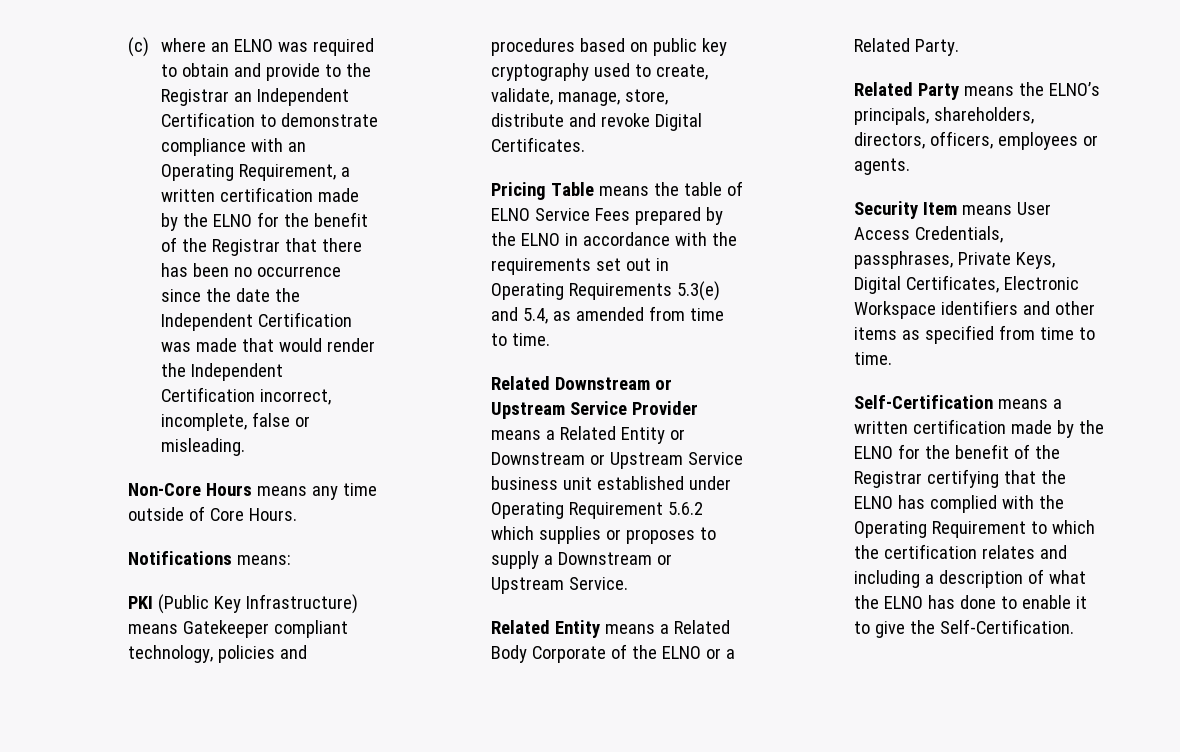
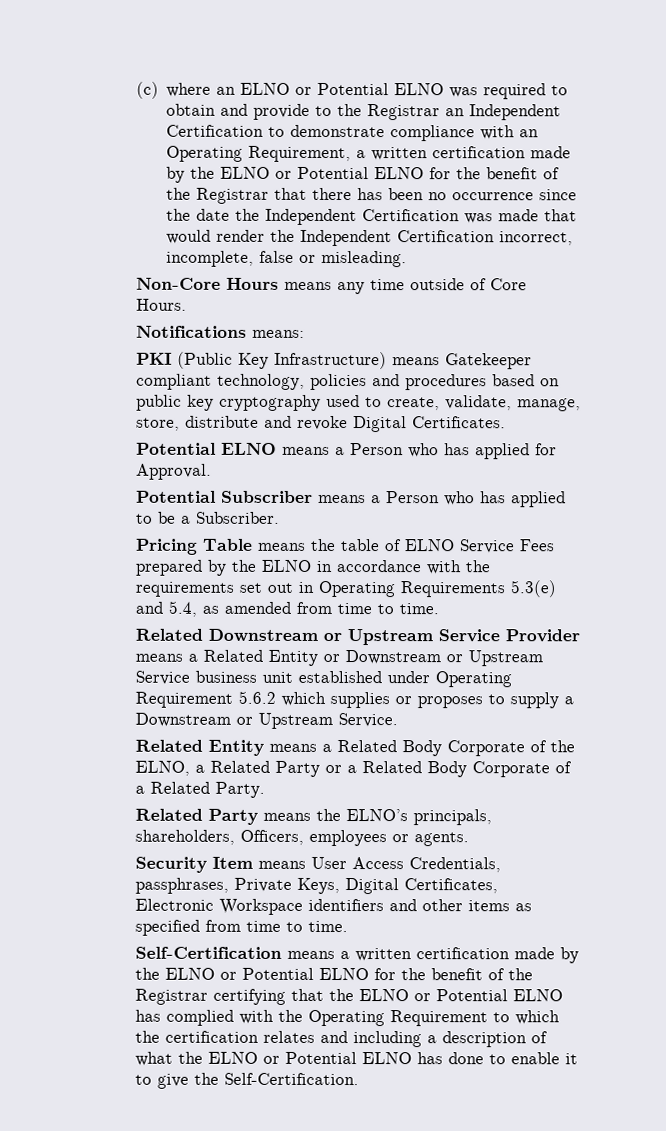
- (c) where an ELNO was required to obtain and provide to the Registrar an Independent Certification to demonstrate compliance with an Operating Requirement, a written certification made by the ELNO for the benefit of the Registrar that there has been no occurrence since the date the Independent Certification was made that would render the Independent Certification incorrect, incomplete, false or misleading.
+ (c) where an ELNO or Potential ELNO was required to obtain and provide to the Registrar an Independent Certification to demonstrate compliance with an Operating Requirement, a written certification made by the ELNO or Potential ELNO for the benefit of the Registrar that there has been no occurrence since the date the Independent Certification was made that would render the Independent Certification incorrect, incomplete, false or misleading.
+ Potential ELNO means a Person who has applied for Approval.
+ Potential Subscriber means a Person who has applied to be a Subscriber.
- Related Entity means a Related Body Corporate of the ELNO or a Related Party.
+ Related Entity means a Related Body Corporate of the ELNO, a Related Party or a Related Body Corporate of a Related Party.
- Related Party means the ELNO’s principals, shareholders, directors, officers, employees or agents.
+ Related Party means the ELNO’s principals, shareholders, Officers, employees or agents.
- Self-Certification means a written certification made by the ELNO for the benefit of the Registrar certifying that the ELNO has complied with the Operating Requirement to which the certification relates and including a description of what the ELNO has done to enable it to give the Self-Certification.
+ Self-Certification means a written certification made by the ELNO or Potential ELNO for the benefit of the Registrar certifying that the ELNO or Potential ELNO has complied with the Operating Requirement to which the certification relates and including a description of what the ELNO or Potential ELNO has done to enable it to give the Self-Certification.

